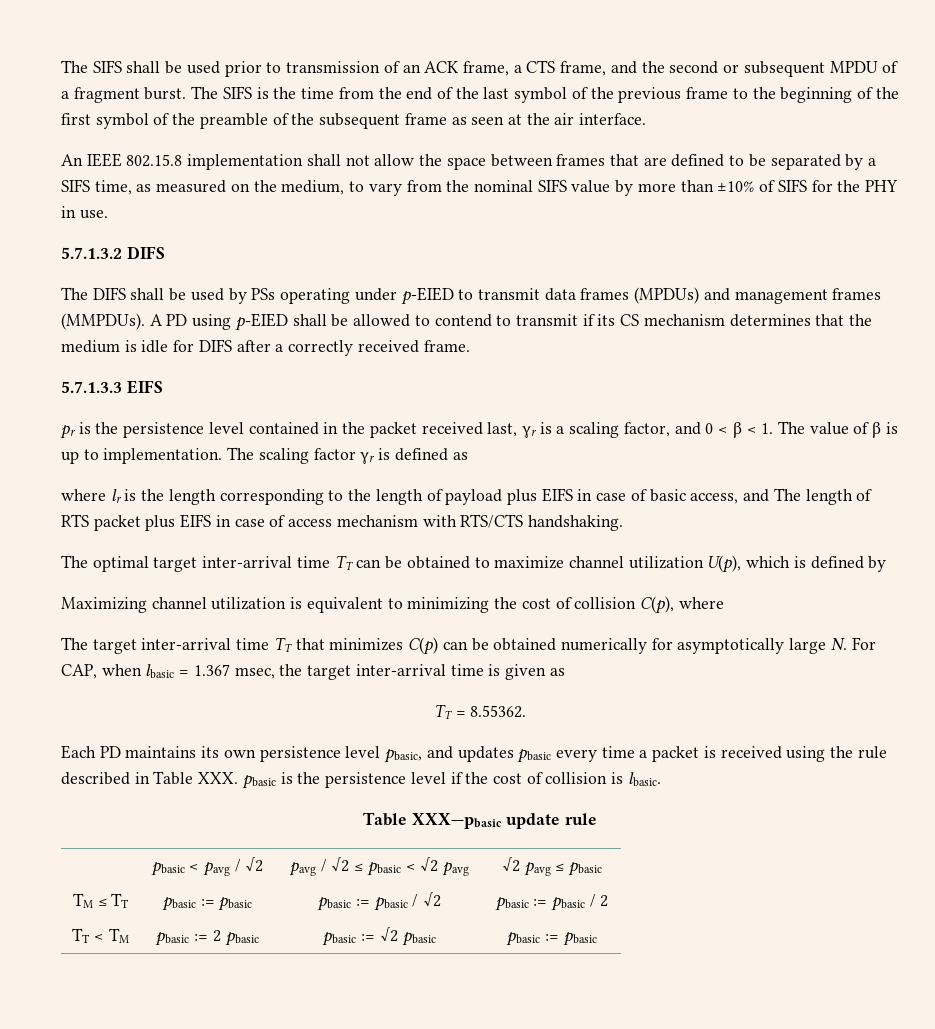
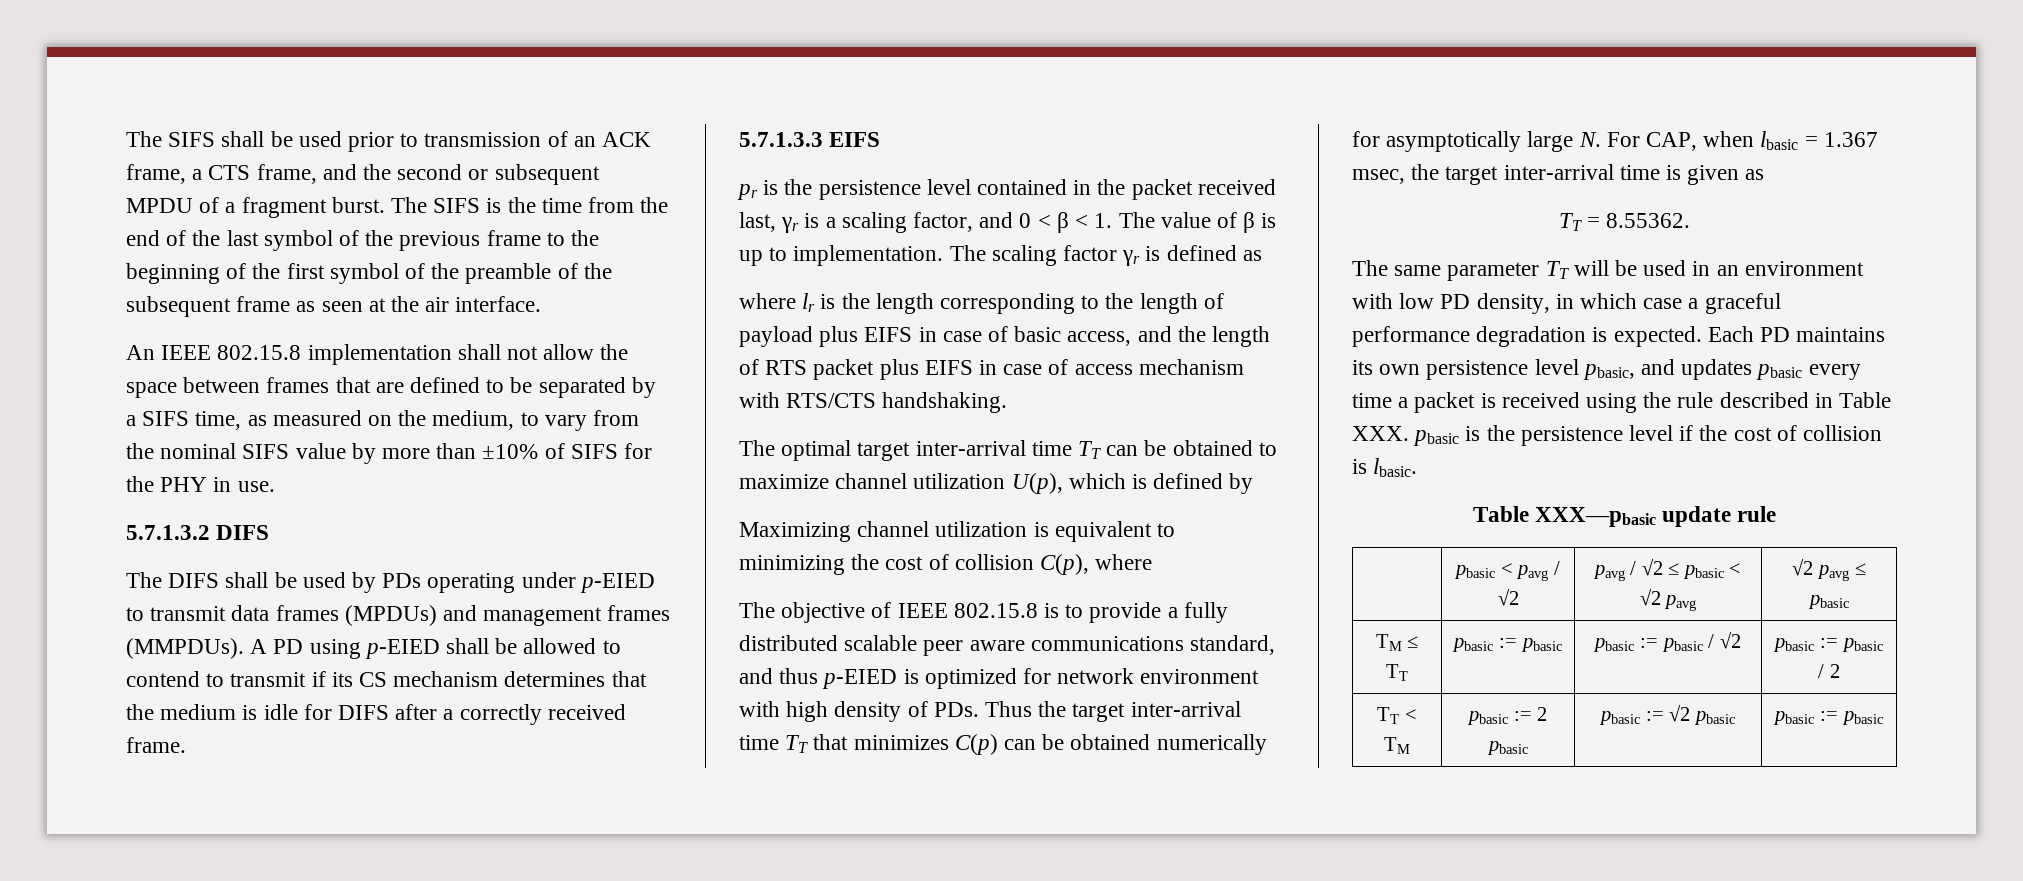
- The DIFS shall be used by PSs operating under p-EIED to transmit data frames (MPDUs) and management frames (MMPDUs).
+ The DIFS shall be used by PDs operating under p-EIED to transmit data frames (MPDUs) and management frames (MMPDUs).
- where lr is the length corresponding to the length of payload plus EIFS in case of basic access, and The length of RTS packet plus EIFS in case of access mechanism with RTS/CTS handshaking.
+ where lr is the length corresponding to the length of payload plus EIFS in case of basic access, and the length of RTS packet plus EIFS in case of access mechanism with RTS/CTS handshaking.
- The target inter-arrival time TT that minimizes C(p) can be obtained numerically for asymptotically large N. For CAP, when lbasic = 1.367 msec, the target inter-arrival time is given as
+ The objective of IEEE 802.15.8 is to provide a fully distributed scalable peer aware communications standard, and thus p-EIED is optimized for network environment with high density of PDs. Thus the target inter-arrival time TT that minimizes C(p) can be obtained numerically for asymptotically large N. For CAP, when lbasic = 1.367 msec, the target inter-arrival time is given as
+ The same parameter TT will be used in an environment with low PD density, in which case a graceful performance degradation is expected.

